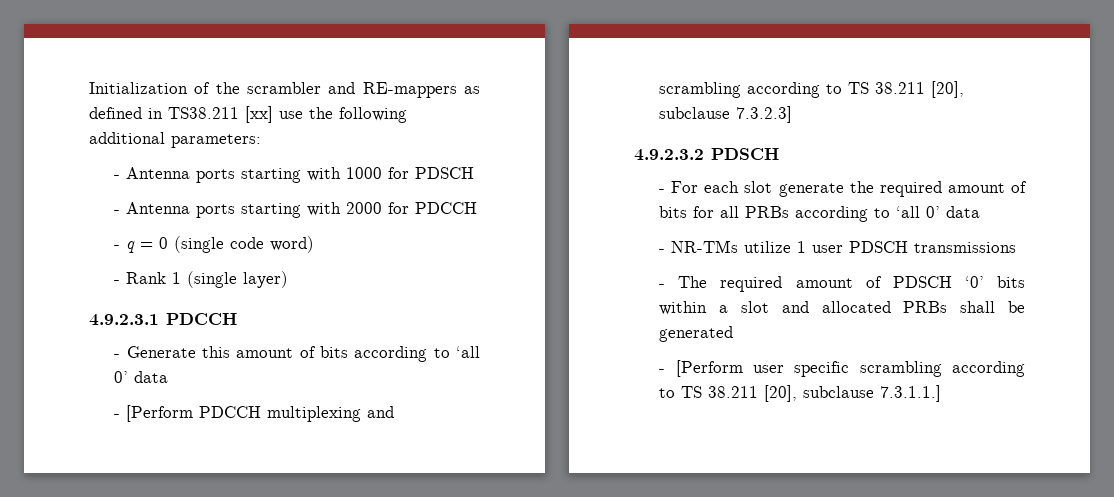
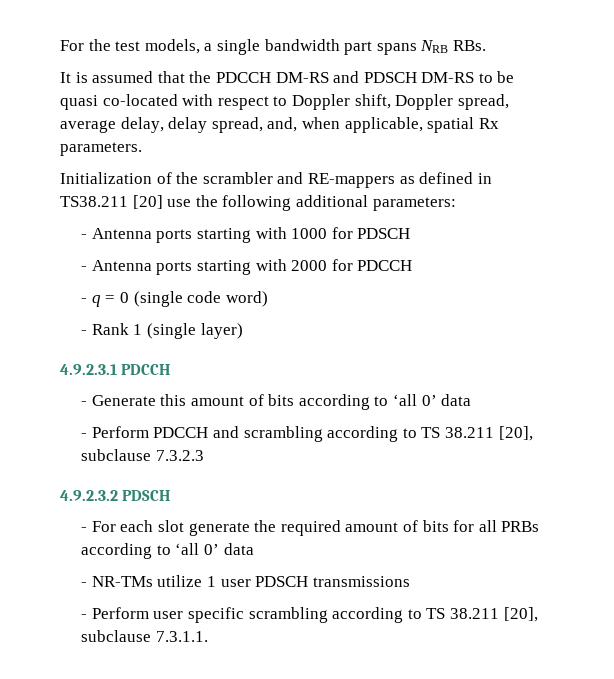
+ For the test models, a single bandwidth part spans NRB RBs.
+ It is assumed that the PDCCH DM-RS and PDSCH DM-RS to be quasi co-located with respect to Doppler shift, Doppler spread, average delay, delay spread, and, when applicable, spatial Rx parameters.
- Initialization of the scrambler and RE-mappers as defined in TS38.211 [xx] use the following additional parameters:
+ Initialization of the scrambler and RE-mappers as defined in TS38.211 [20] use the following additional parameters:
- - [Perform PDCCH multiplexing and scrambling according to TS 38.211 [20], subclause 7.3.2.3]
+ - Perform PDCCH and scrambling according to TS 38.211 [20], subclause 7.3.2.3
- - The required amount of PDSCH ‘0’ bits within a slot and allocated PRBs shall be generated
- - [Perform user specific scrambling according to TS 38.211 [20], subclause 7.3.1.1.]
+ - Perform user specific scrambling according to TS 38.211 [20], subclause 7.3.1.1.

